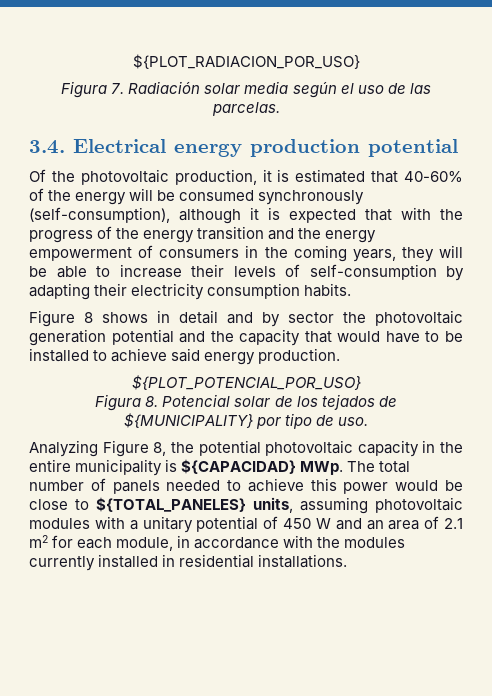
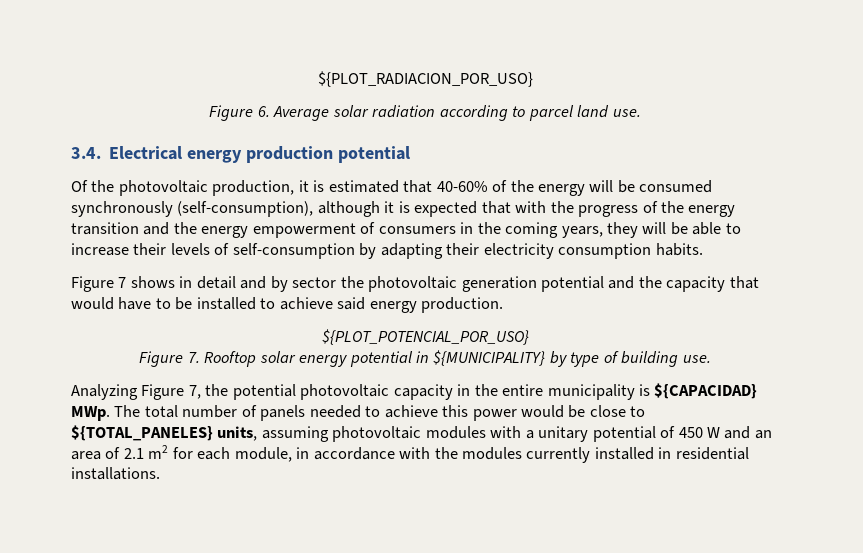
- Figura 7. Radiación solar media según el uso de las parcelas.
+ Figure 6. Average solar radiation according to parcel land use.
- Figure 8 shows in detail and by sector the photovoltaic generation potential and the capacity that would have to be installed to achieve said energy production.
+ Figure 7 shows in detail and by sector the photovoltaic generation potential and the capacity that would have to be installed to achieve said energy production.
- Figura 8. Potencial solar de los tejados de ${MUNICIPALITY} por tipo de uso.
+ Figure 7. Rooftop solar energy potential in ${MUNICIPALITY} by type of building use.
- Analyzing Figure 8, the potential photovoltaic capacity in the entire municipality is ${CAPACIDAD} MWp. The total number of panels needed to achieve this power would be close to ${TOTAL_PANELES} units, assuming photovoltaic modules with a unitary potential of 450 W and an area of 2.1 m2 for each module, in accordance with the modules currently installed in residential installations.
+ Analyzing Figure 7, the potential photovoltaic capacity in the entire municipality is ${CAPACIDAD} MWp. The total number of panels needed to achieve this power would be close to ${TOTAL_PANELES} units, assuming photovoltaic modules with a unitary potential of 450 W and an area of 2.1 m2 for each module, in accordance with the modules currently installed in residential installations.

